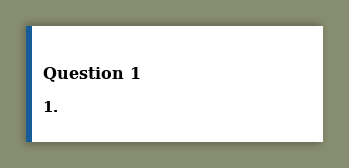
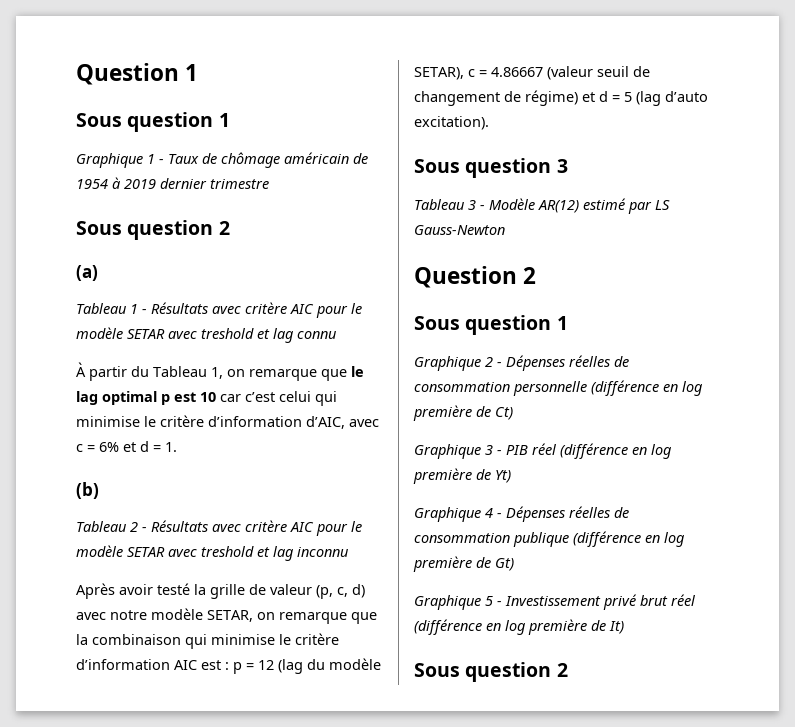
  Question 1
- 1.
+ Sous question 1
+ Graphique 1 - Taux de chômage américain de 1954 à 2019 dernier trimestre
+ Sous question 2
+ (a)
+ Tableau 1 - Résultats avec critère AIC pour le modèle SETAR avec treshold et lag connu
+ À partir du Tableau 1, on remarque que le lag optimal p est 10 car c’est celui qui minimise le critère d’information d’AIC, avec c = 6% et d = 1.
+ (b)
+ Tableau 2 - Résultats avec critère AIC pour le modèle SETAR avec treshold et lag inconnu
+ Après avoir testé la grille de valeur (p, c, d) avec notre modèle SETAR, on remarque que la combinaison qui minimise le critère d’information AIC est : p = 12 (lag du modèle SETAR), c = 4.86667 (valeur seuil de changement de régime) et d = 5 (lag d’auto excitation).
+ Sous question 3
+ Tableau 3 - Modèle AR(12) estimé par LS Gauss-Newton
+ Question 2
+ Sous question 1
+ Graphique 2 - Dépenses réelles de consommation personnelle (différence en log première de Ct)
+ Graphique 3 - PIB réel (différence en log première de Yt)
+ Graphique 4 - Dépenses réelles de consommation publique (différence en log première de Gt)
+ Graphique 5 - Investissement privé brut réel (différence en log première de It)
+ Sous question 2

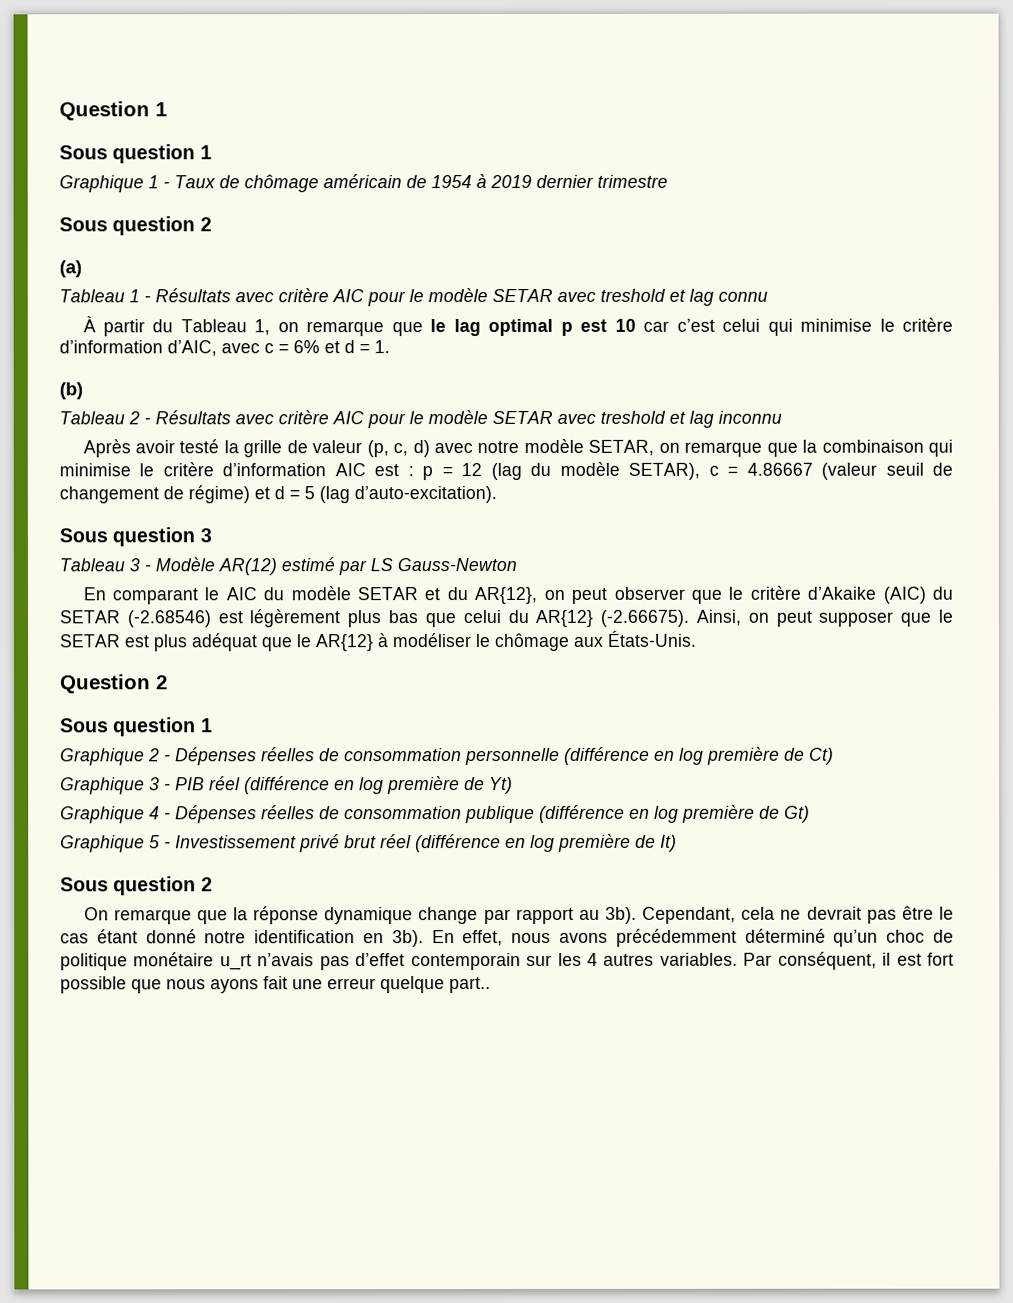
- Après avoir testé la grille de valeur (p, c, d) avec notre modèle SETAR, on remarque que la combinaison qui minimise le critère d’information AIC est : p = 12 (lag du modèle SETAR), c = 4.86667 (valeur seuil de changement de régime) et d = 5 (lag d’auto excitation).
+ Après avoir testé la grille de valeur (p, c, d) avec notre modèle SETAR, on remarque que la combinaison qui minimise le critère d’information AIC est : p = 12 (lag du modèle SETAR), c = 4.86667 (valeur seuil de changement de régime) et d = 5 (lag d’auto-excitation).
+ En comparant le AIC du modèle SETAR et du AR{12}, on peut observer que le critère d’Akaike (AIC) du SETAR (-2.68546) est légèrement plus bas que celui du AR{12} (-2.66675). Ainsi, on peut supposer que le SETAR est plus adéquat que le AR{12} à modéliser le chômage aux États-Unis.
+ On remarque que la réponse dynamique change par rapport au 3b). Cependant, cela ne devrait pas être le cas étant donné notre identification en 3b). En effet, nous avons précédemment déterminé qu’un choc de politique monétaire u_rt n’avais pas d’effet contemporain sur les 4 autres variables. Par conséquent, il est fort possible que nous ayons fait une erreur quelque part..

